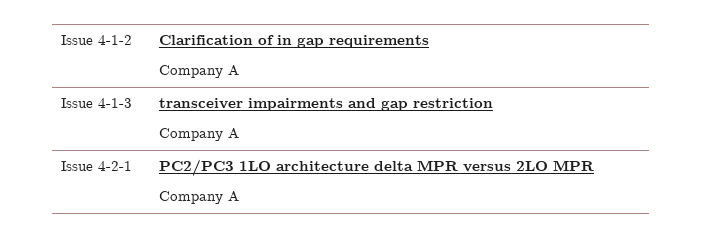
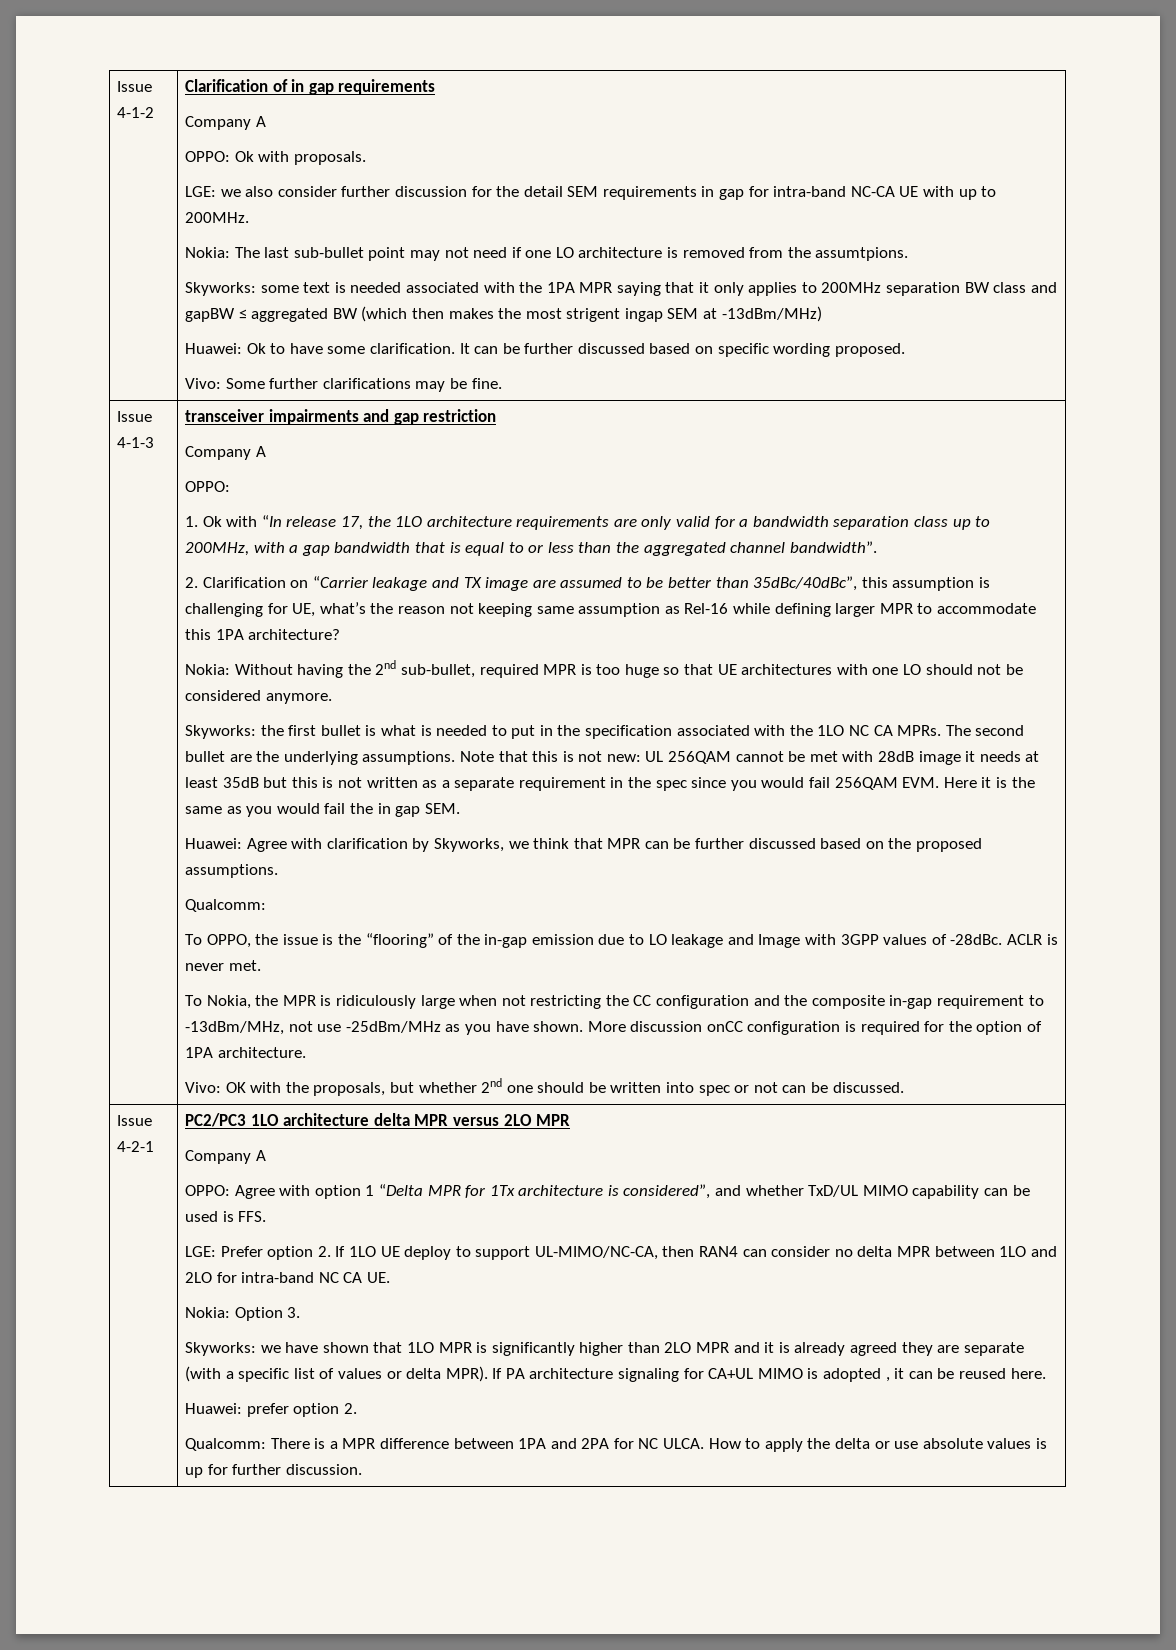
+ OPPO: Ok with proposals.
+ LGE: we also consider further discussion for the detail SEM requirements in gap for intra-band NC-CA UE with up to 200MHz.
+ Nokia: The last sub-bullet point may not need if one LO architecture is removed from the assumtpions.
+ Skyworks: some text is needed associated with the 1PA MPR saying that it only applies to 200MHz separation BW class and gapBW ≤ aggregated BW (which then makes the most strigent ingap SEM at -13dBm/MHz)
+ Huawei: Ok to have some clarification. It can be further discussed based on specific wording proposed.
+ Vivo: Some further clarifications may be fine.
  transceiver impairments and gap restriction
  Company A
+ OPPO:
+ 1. Ok with “In release 17, the 1LO architecture requirements are only valid for a bandwidth separation class up to 200MHz, with a gap bandwidth that is equal to or less than the aggregated channel bandwidth”.
+ 2. Clarification on “Carrier leakage and TX image are assumed to be better than 35dBc/40dBc”, this assumption is challenging for UE, what’s the reason not keeping same assumption as Rel-16 while defining larger MPR to accommodate this 1PA architecture?
+ Nokia: Without having the 2nd sub-bullet, required MPR is too huge so that UE architectures with one LO should not be considered anymore.
+ Skyworks: the first bullet is what is needed to put in the specification associated with the 1LO NC CA MPRs. The second bullet are the underlying assumptions. Note that this is not new: UL 256QAM cannot be met with 28dB image it needs at least 35dB but this is not written as a separate requirement in the spec since you would fail 256QAM EVM. Here it is the same as you would fail the in gap SEM.
+ Huawei: Agree with clarification by Skyworks, we think that MPR can be further discussed based on the proposed assumptions.
+ Qualcomm:
+ To OPPO, the issue is the “flooring” of the in-gap emission due to LO leakage and Image with 3GPP values of -28dBc. ACLR is never met.
+ To Nokia, the MPR is ridiculously large when not restricting the CC configuration and the composite in-gap requirement to -13dBm/MHz, not use -25dBm/MHz as you have shown. More discussion onCC configuration is required for the option of 1PA architecture.
+ Vivo: OK with the proposals, but whether 2nd one should be written into spec or not can be discussed.
+ OPPO: Agree with option 1 “Delta MPR for 1Tx architecture is considered”, and whether TxD/UL MIMO capability can be used is FFS.
+ LGE: Prefer option 2. If 1LO UE deploy to support UL-MIMO/NC-CA, then RAN4 can consider no delta MPR between 1LO and 2LO for intra-band NC CA UE.
+ Nokia: Option 3.
+ Skyworks: we have shown that 1LO MPR is significantly higher than 2LO MPR and it is already agreed they are separate (with a specific list of values or delta MPR). If PA architecture signaling for CA+UL MIMO is adopted , it can be reused here.
+ Huawei: prefer option 2.
+ Qualcomm: There is a MPR difference between 1PA and 2PA for NC ULCA. How to apply the delta or use absolute values is up for further discussion.

